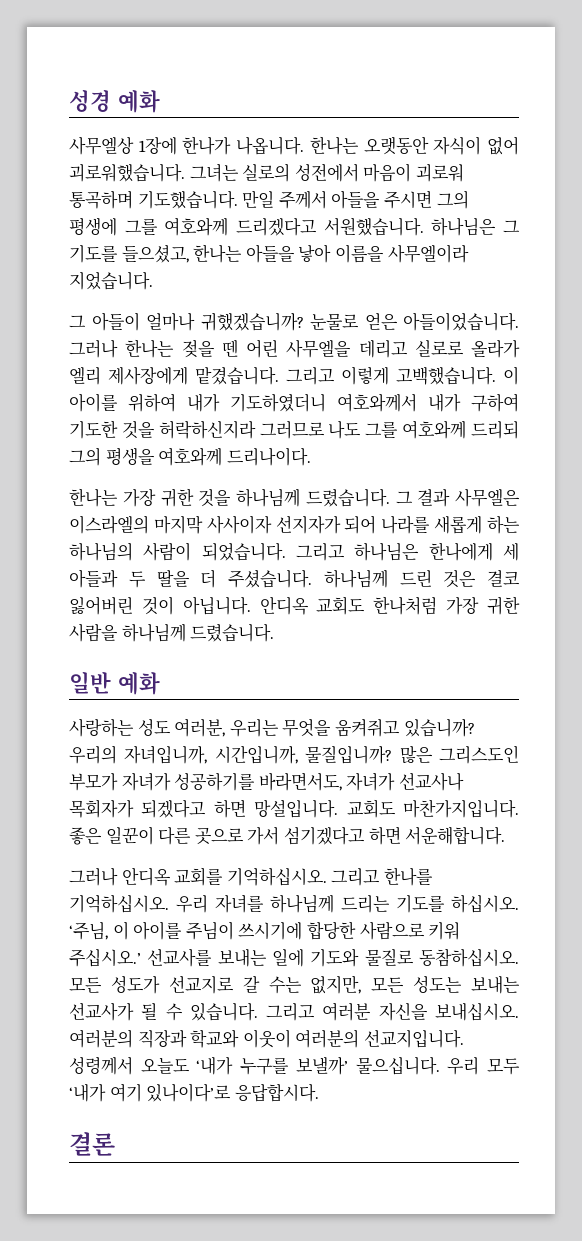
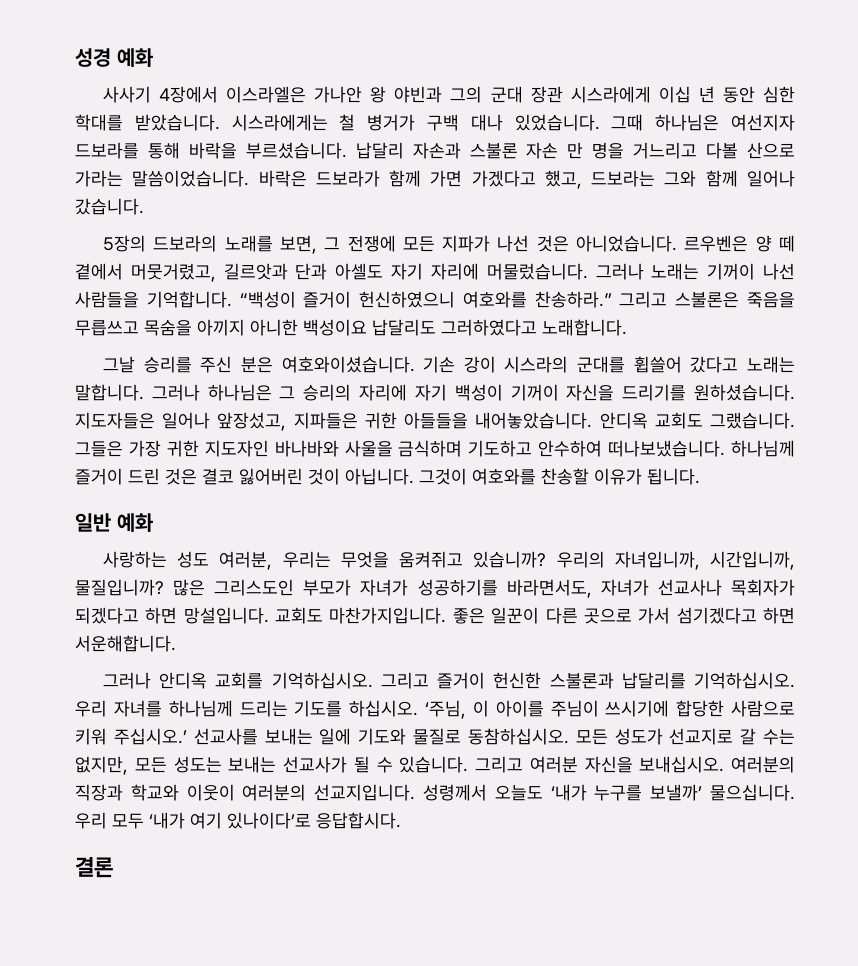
- 사무엘상 1장에 한나가 나옵니다. 한나는 오랫동안 자식이 없어 괴로워했습니다. 그녀는 실로의 성전에서 마음이 괴로워 통곡하며 기도했습니다. 만일 주께서 아들을 주시면 그의 평생에 그를 여호와께 드리겠다고 서원했습니다. 하나님은 그 기도를 들으셨고, 한나는 아들을 낳아 이름을 사무엘이라 지었습니다.
- 그 아들이 얼마나 귀했겠습니까? 눈물로 얻은 아들이었습니다. 그러나 한나는 젖을 뗀 어린 사무엘을 데리고 실로로 올라가 엘리 제사장에게 맡겼습니다. 그리고 이렇게 고백했습니다. 이 아이를 위하여 내가 기도하였더니 여호와께서 내가 구하여 기도한 것을 허락하신지라 그러므로 나도 그를 여호와께 드리되 그의 평생을 여호와께 드리나이다.
- 한나는 가장 귀한 것을 하나님께 드렸습니다. 그 결과 사무엘은 이스라엘의 마지막 사사이자 선지자가 되어 나라를 새롭게 하는 하나님의 사람이 되었습니다. 그리고 하나님은 한나에게 세 아들과 두 딸을 더 주셨습니다. 하나님께 드린 것은 결코 잃어버린 것이 아닙니다.
+ 사사기 4장에서 이스라엘은 가나안 왕 야빈과 그의 군대 장관 시스라에게 이십 년 동안 심한 학대를 받았습니다. 시스라에게는 철 병거가 구백 대나 있었습니다. 그때 하나님은 여선지자 드보라를 통해 바락을 부르셨습니다. 납달리 자손과 스불론 자손 만 명을 거느리고 다볼 산으로 가라는 말씀이었습니다. 바락은 드보라가 함께 가면 가겠다고 했고, 드보라는 그와 함께 일어나 갔습니다.
+ 5장의 드보라의 노래를 보면, 그 전쟁에 모든 지파가 나선 것은 아니었습니다. 르우벤은 양 떼 곁에서 머뭇거렸고, 길르앗과 단과 아셀도 자기 자리에 머물렀습니다. 그러나 노래는 기꺼이 나선 사람들을 기억합니다. “백성이 즐거이 헌신하였으니 여호와를 찬송하라.” 그리고 스불론은 죽음을 무릅쓰고 목숨을 아끼지 아니한 백성이요 납달리도 그러하였다고 노래합니다.
+ 그날 승리를 주신 분은 여호와이셨습니다. 기손 강이 시스라의 군대를 휩쓸어 갔다고 노래는 말합니다. 그러나 하나님은 그 승리의 자리에 자기 백성이 기꺼이 자신을 드리기를 원하셨습니다. 지도자들은 일어나 앞장섰고, 지파들은 귀한 아들들을 내어놓았습니다. 안디옥 교회도 그랬습니다. 그들은 가장 귀한 지도자인 바나바와 사울을 금식하며 기도하고 안수하여 떠나보냈습니다. 하나님께 즐거이 드린 것은 결코 잃어버린 것이 아닙니다.
- 안디옥 교회도 한나처럼 가장 귀한 사람을 하나님께 드렸습니다.
+ 그것이 여호와를 찬송할 이유가 됩니다.
- 그리고 한나를 기억하십시오.
+ 그리고 즐거이 헌신한 스불론과 납달리를 기억하십시오.

